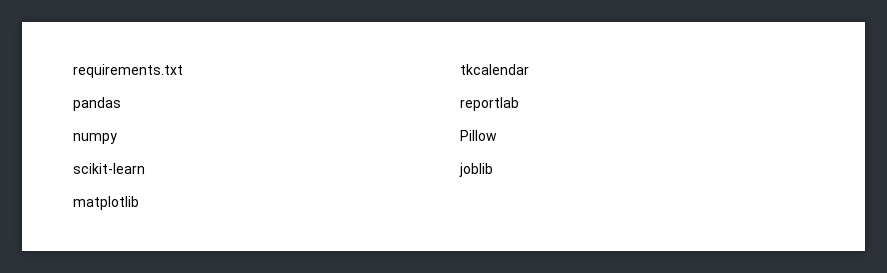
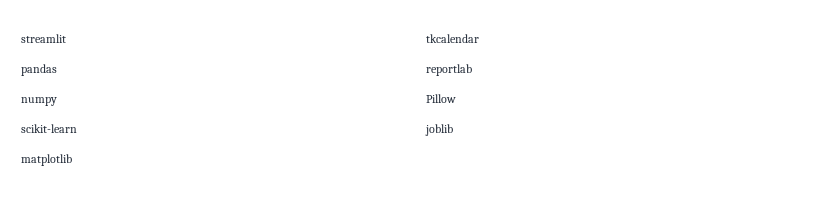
- requirements.txt
+ streamlit

